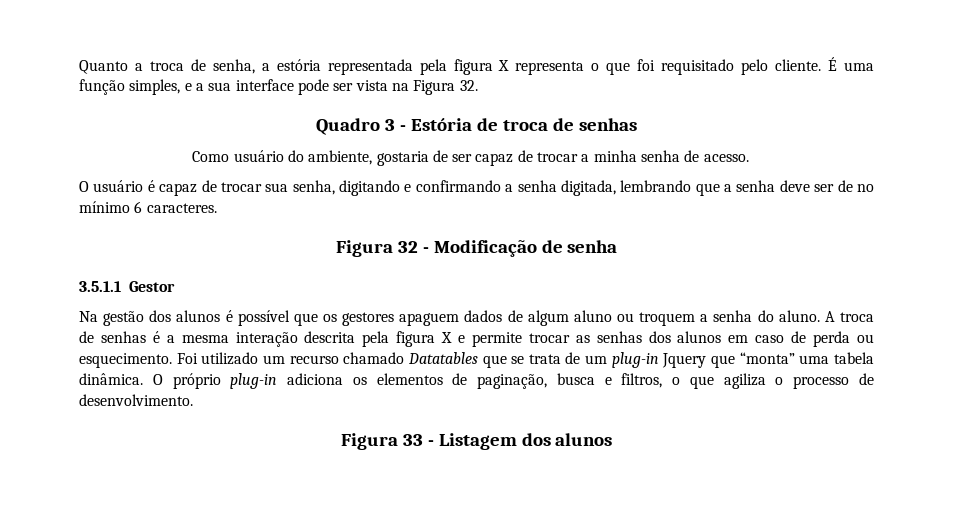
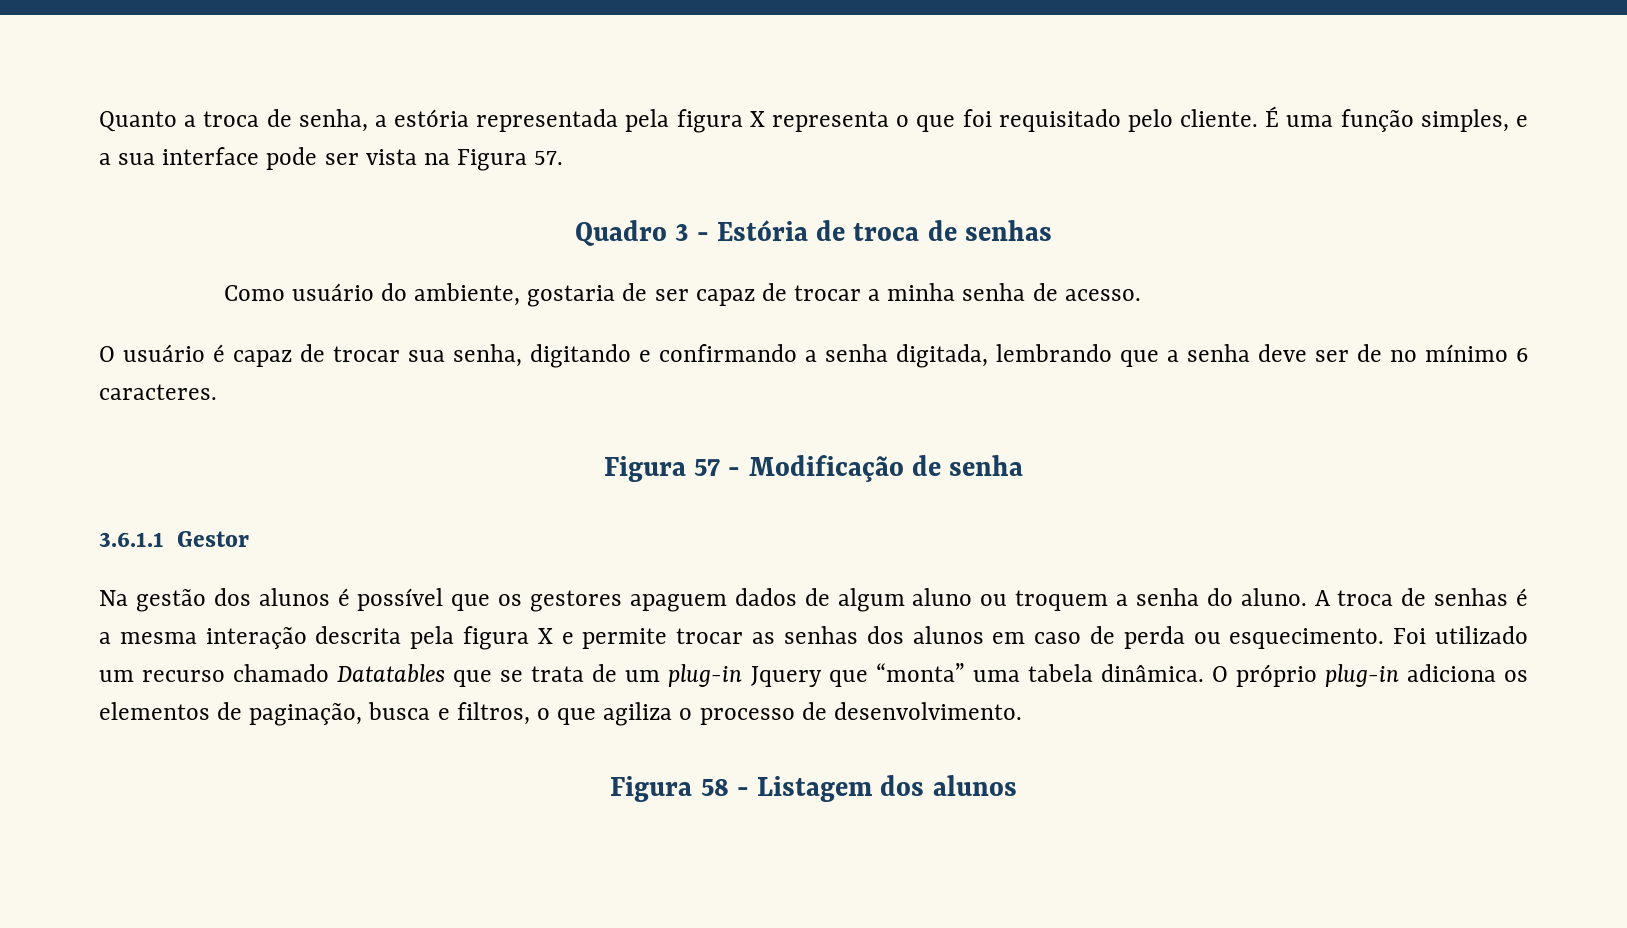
- É uma função simples, e a sua interface pode ser vista na Figura 32.
+ É uma função simples, e a sua interface pode ser vista na Figura 57.
- Figura 32 - Modificação de senha
+ Figura 57 - Modificação de senha
- 3.5.1.1 Gestor
+ 3.6.1.1 Gestor
- Figura 33 - Listagem dos alunos
+ Figura 58 - Listagem dos alunos

